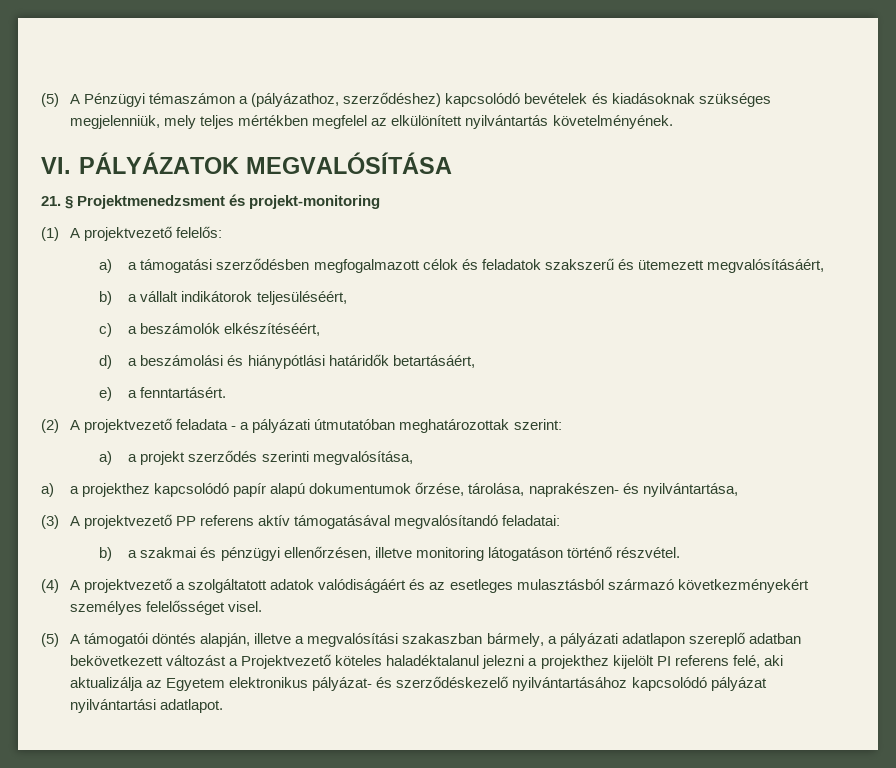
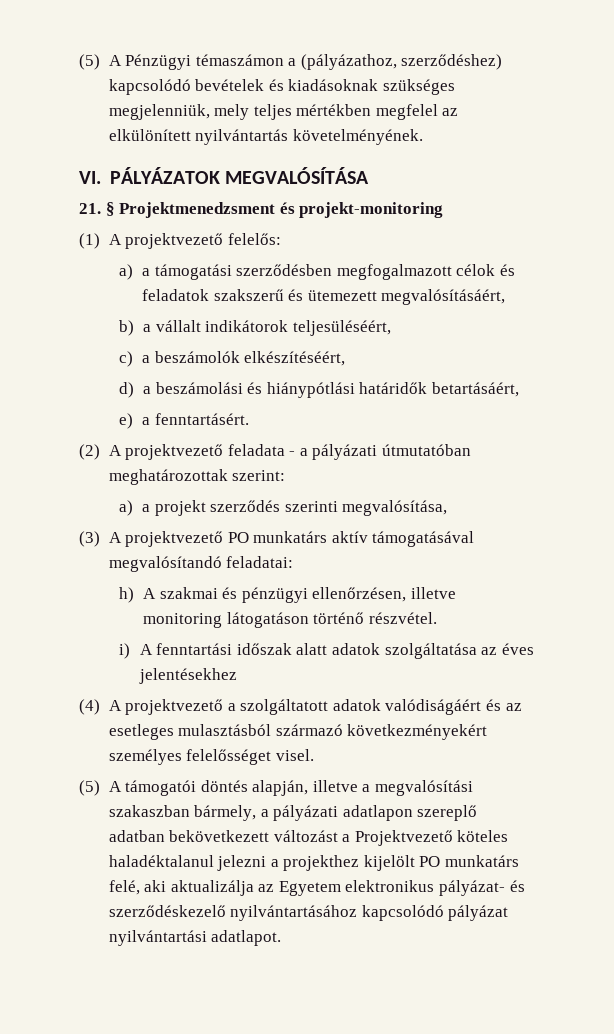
- a) a projekthez kapcsolódó papír alapú dokumentumok őrzése, tárolása, naprakészen- és nyilvántartása,
- (3) A projektvezető PP referens aktív támogatásával megvalósítandó feladatai:
+ (3) A projektvezető PO munkatárs aktív támogatásával megvalósítandó feladatai:
- b) a szakmai és pénzügyi ellenőrzésen, illetve monitoring látogatáson történő részvétel.
+ h) A szakmai és pénzügyi ellenőrzésen, illetve monitoring látogatáson történő részvétel.
+ i) A fenntartási időszak alatt adatok szolgáltatása az éves jelentésekhez
- (5) A támogatói döntés alapján, illetve a megvalósítási szakaszban bármely, a pályázati adatlapon szereplő adatban bekövetkezett változást a Projektvezető köteles haladéktalanul jelezni a projekthez kijelölt PI referens felé, aki aktualizálja az Egyetem elektronikus pályázat- és szerződéskezelő nyilvántartásához kapcsolódó pályázat nyilvántartási adatlapot.
+ (5) A támogatói döntés alapján, illetve a megvalósítási szakaszban bármely, a pályázati adatlapon szereplő adatban bekövetkezett változást a Projektvezető köteles haladéktalanul jelezni a projekthez kijelölt PO munkatárs felé, aki aktualizálja az Egyetem elektronikus pályázat- és szerződéskezelő nyilvántartásához kapcsolódó pályázat nyilvántartási adatlapot.

